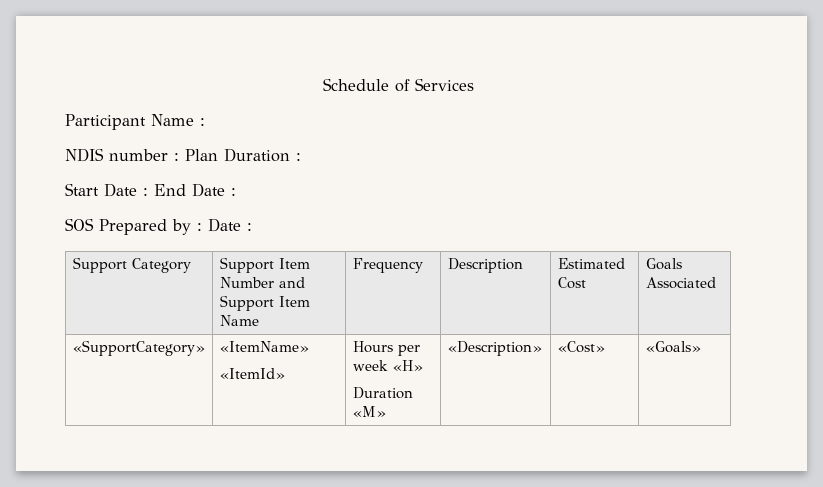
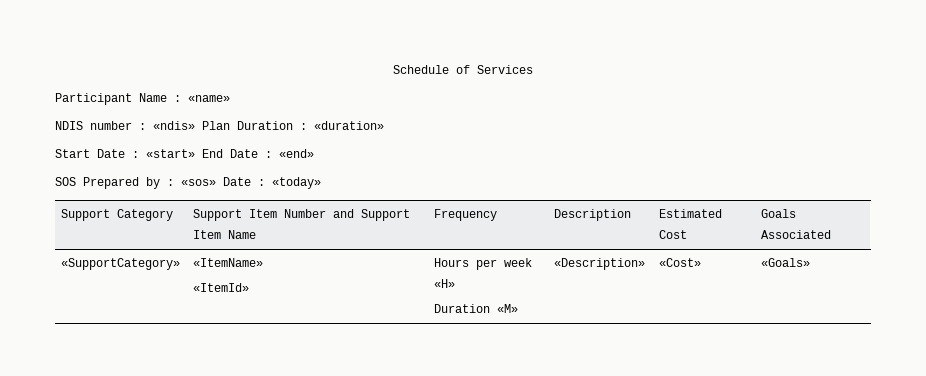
- Participant Name :
+ Participant Name : «name»
- NDIS number : Plan Duration :
+ NDIS number : «ndis» Plan Duration : «duration»
- Start Date : End Date :
+ Start Date : «start» End Date : «end»
- SOS Prepared by : Date :
+ SOS Prepared by : «sos» Date : «today»

